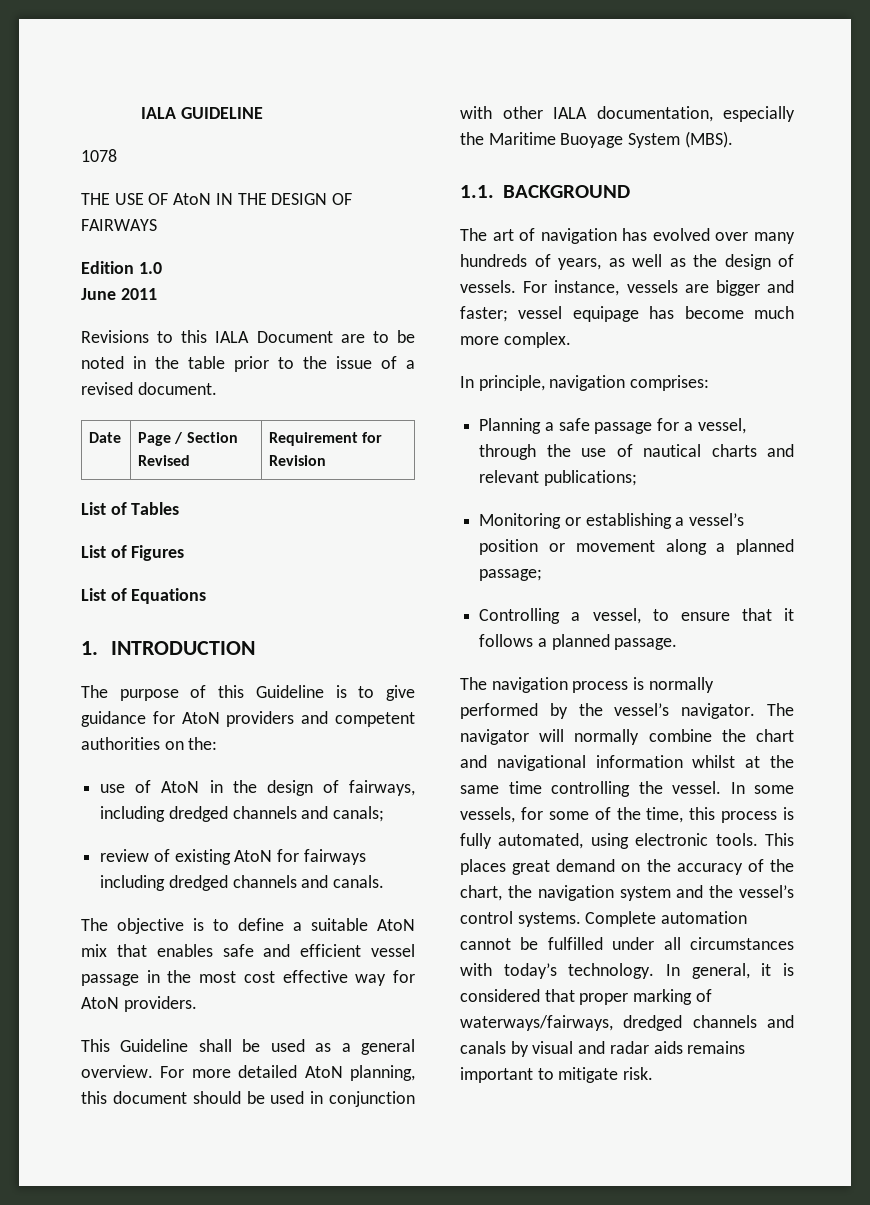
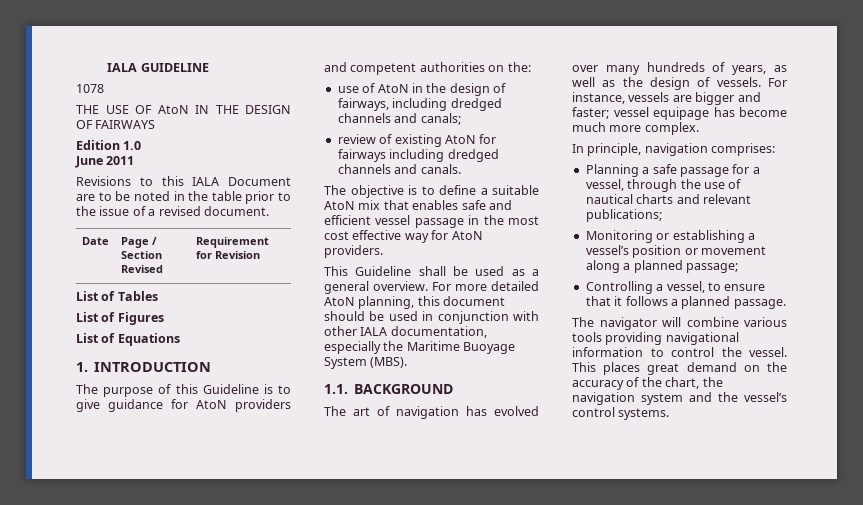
- The navigation process is normally performed by the vessel’s navigator. The navigator will normally combine the chart and navigational information whilst at the same time controlling the vessel. In some vessels, for some of the time, this process is fully automated, using electronic tools.
+ The navigator will combine various tools providing navigational information to control the vessel.
- Complete automation cannot be fulfilled under all circumstances with today’s technology. In general, it is considered that proper marking of waterways/fairways, dredged channels and canals by visual and radar aids remains important to mitigate risk.

